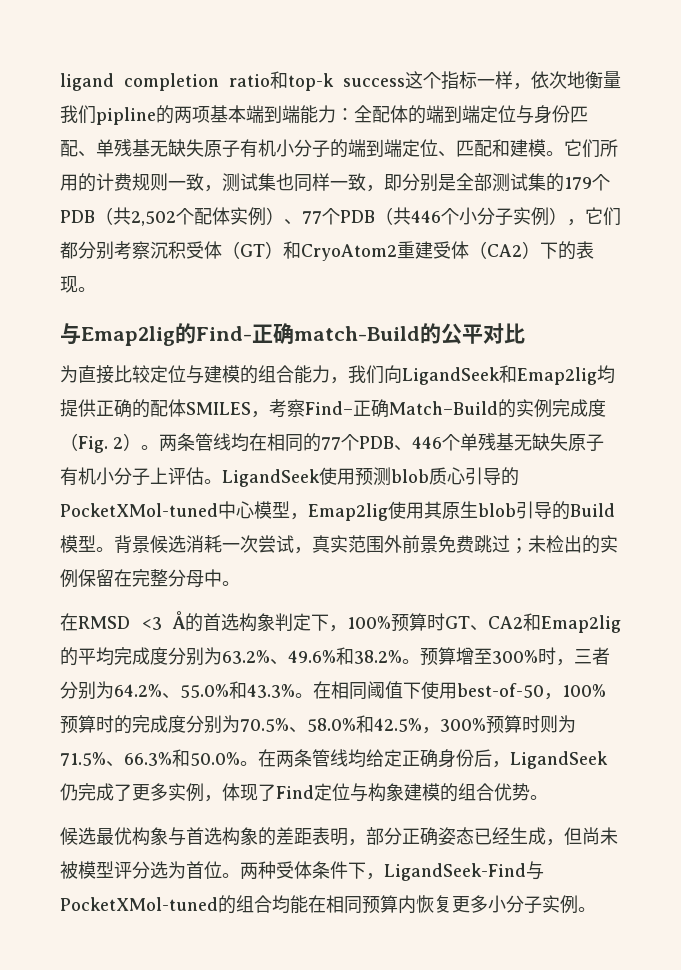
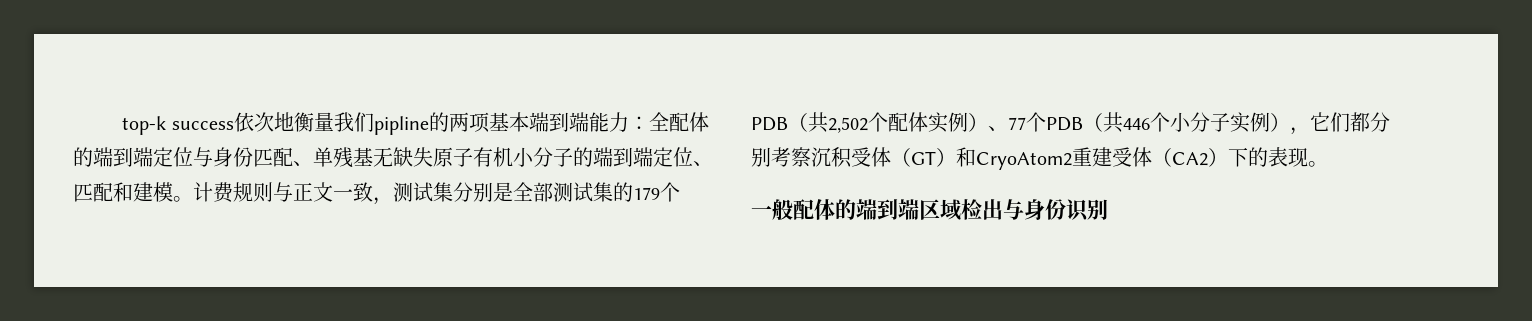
- ligand completion ratio和top-k success这个指标一样，依次地衡量我们pipline的两项基本端到端能力：全配体的端到端定位与身份匹配、单残基无缺失原子有机小分子的端到端定位、匹配和建模。
+ top-k success依次地衡量我们pipline的两项基本端到端能力：全配体的端到端定位与身份匹配、单残基无缺失原子有机小分子的端到端定位、匹配和建模。
- 它们所用的计费规则一致，测试集也同样一致，即分别是全部测试集的179个PDB（共2,502个配体实例）、77个PDB（共446个小分子实例），它们都分别考察沉积受体（GT）和CryoAtom2重建受体（CA2）下的表现。
+ 计费规则与正文一致，测试集分别是全部测试集的179个PDB（共2,502个配体实例）、77个PDB（共446个小分子实例），它们都分别考察沉积受体（GT）和CryoAtom2重建受体（CA2）下的表现。
- 与Emap2lig的Find-正确match-Build的公平对比
- 为直接比较定位与建模的组合能力，我们向LigandSeek和Emap2lig均提供正确的配体SMILES，考察Find–正确Match–Build的实例完成度（Fig. 2）。两条管线均在相同的77个PDB、446个单残基无缺失原子有机小分子上评估。LigandSeek使用预测blob质心引导的PocketXMol-tuned中心模型，Emap2lig使用其原生blob引导的Build模型。背景候选消耗一次尝试，真实范围外前景免费跳过；未检出的实例保留在完整分母中。
- 在RMSD <3 Å的首选构象判定下，100%预算时GT、CA2和Emap2lig的平均完成度分别为63.2%、49.6%和38.2%。预算增至300%时，三者分别为64.2%、55.0%和43.3%。在相同阈值下使用best-of-50，100%预算时的完成度分别为70.5%、58.0%和42.5%，300%预算时则为71.5%、66.3%和50.0%。在两条管线均给定正确身份后，LigandSeek仍完成了更多实例，体现了Find定位与构象建模的组合优势。
- 候选最优构象与首选构象的差距表明，部分正确姿态已经生成，但尚未被模型评分选为首位。两种受体条件下，LigandSeek-Find与PocketXMol-tuned的组合均能在相同预算内恢复更多小分子实例。
+ 一般配体的端到端区域检出与身份识别

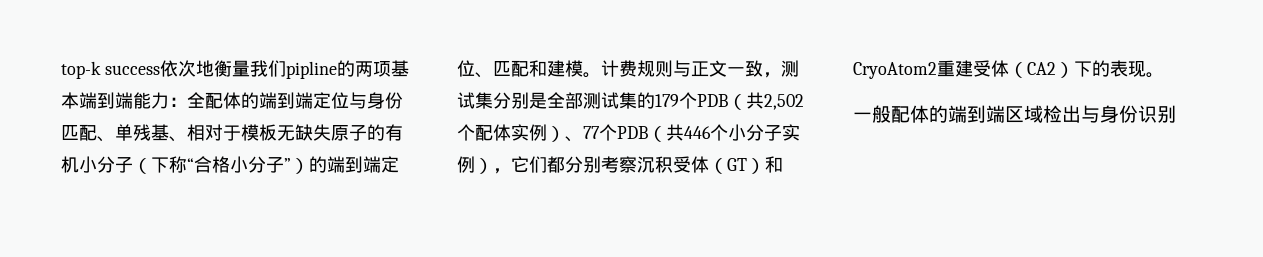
- top-k success依次地衡量我们pipline的两项基本端到端能力：全配体的端到端定位与身份匹配、单残基无缺失原子有机小分子的端到端定位、匹配和建模。
+ top-k success依次地衡量我们pipline的两项基本端到端能力：全配体的端到端定位与身份匹配、单残基、相对于模板无缺失原子的有机小分子（下称“合格小分子”）的端到端定位、匹配和建模。

